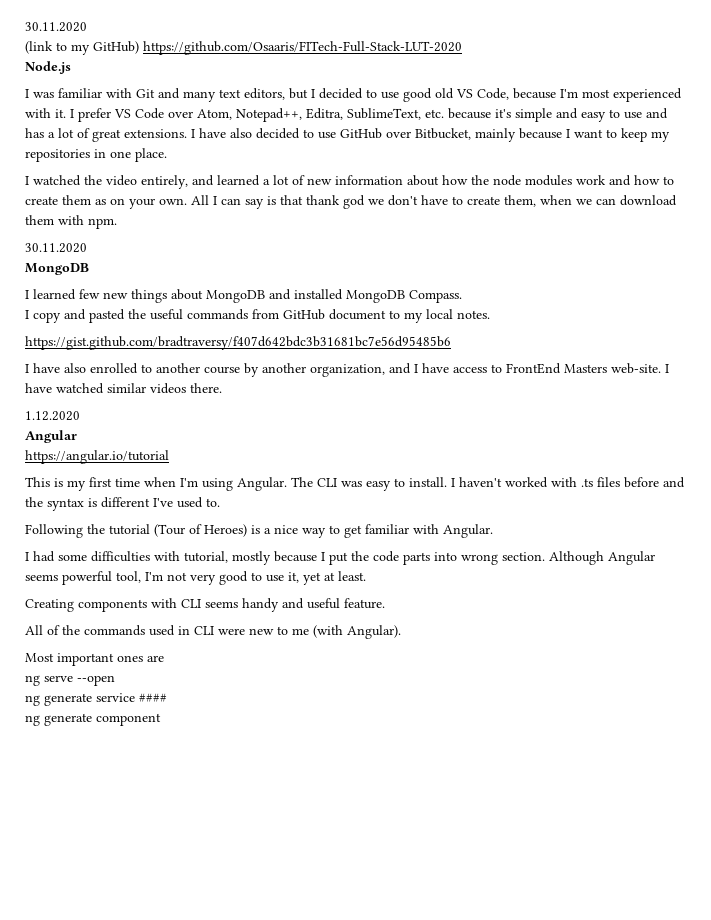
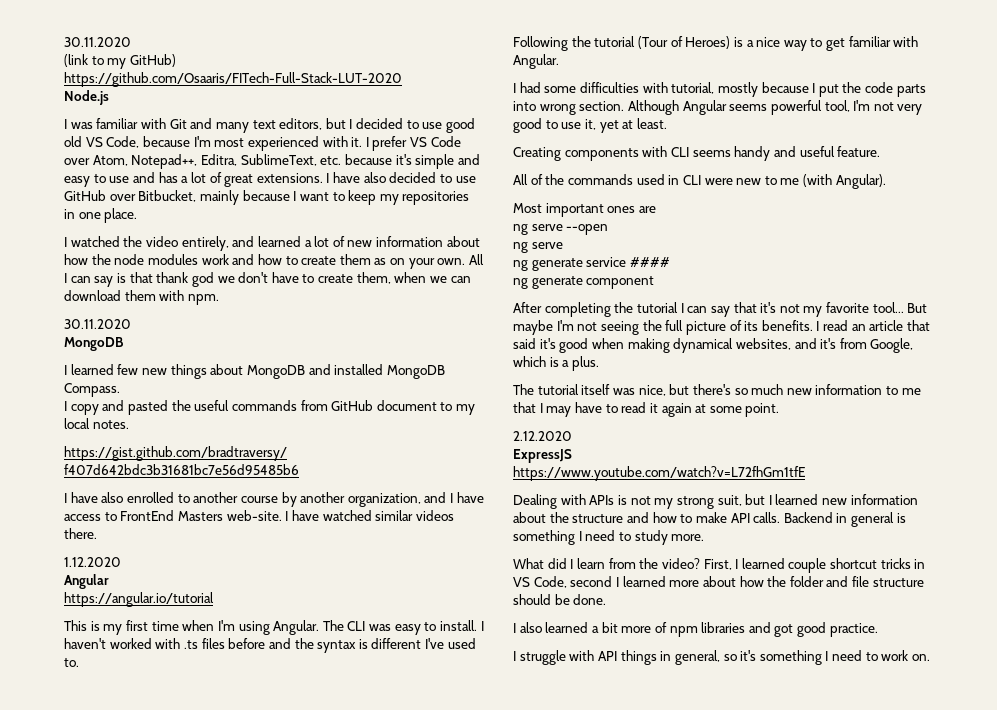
  ng serve --open
+ ng serve
+ After completing the tutorial I can say that it's not my favorite tool... But maybe I'm not seeing the full picture of its benefits. I read an article that said it's good when making dynamical websites, and it's from Google, which is a plus.
+ The tutorial itself was nice, but there's so much new information to me that I may have to read it again at some point.
+ 2.12.2020
+ ExpressJS
+ https://www.youtube.com/watch?v=L72fhGm1tfE
+ Dealing with APIs is not my strong suit, but I learned new information about the structure and how to make API calls. Backend in general is something I need to study more.
+ What did I learn from the video? First, I learned couple shortcut tricks in VS Code, second I learned more about how the folder and file structure should be done.
+ I also learned a bit more of npm libraries and got good practice.
+ I struggle with API things in general, so it's something I need to work on.

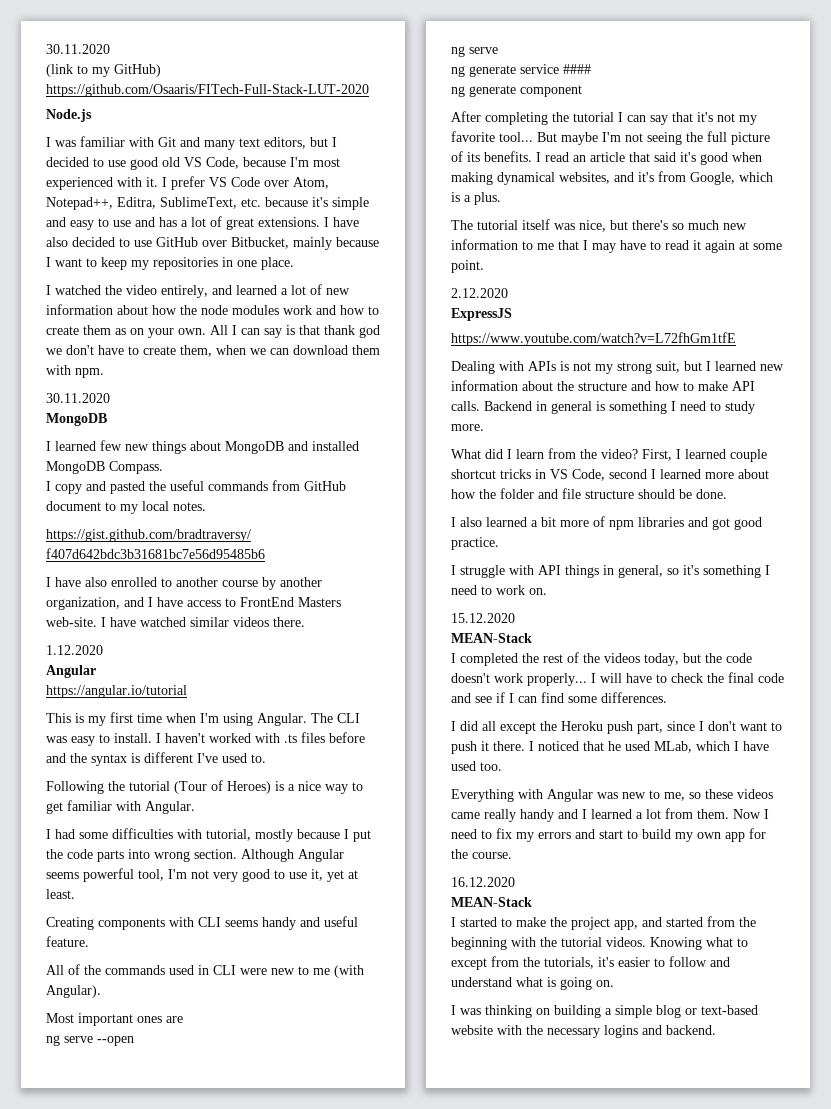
+ 15.12.2020
+ MEAN-Stack
+ I completed the rest of the videos today, but the code doesn't work properly... I will have to check the final code and see if I can find some differences.
+ I did all except the Heroku push part, since I don't want to push it there. I noticed that he used MLab, which I have used too.
+ Everything with Angular was new to me, so these videos came really handy and I learned a lot from them. Now I need to fix my errors and start to build my own app for the course.
+ 16.12.2020
+ MEAN-Stack
+ I started to make the project app, and started from the beginning with the tutorial videos. Knowing what to except from the tutorials, it's easier to follow and understand what is going on.
+ I was thinking on building a simple blog or text-based website with the necessary logins and backend.

